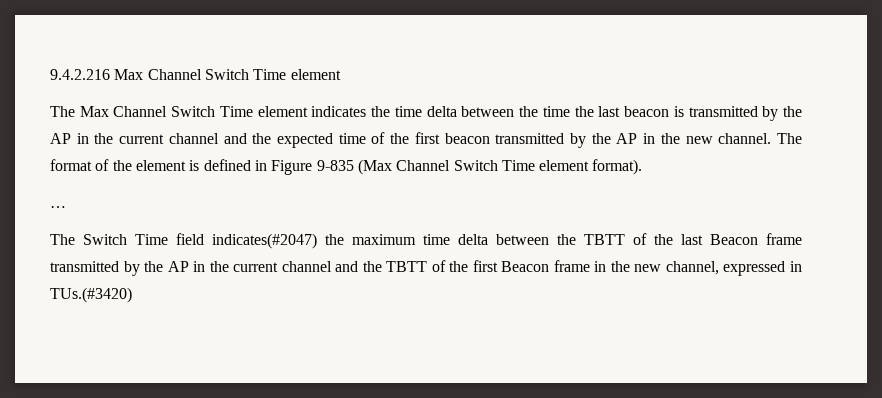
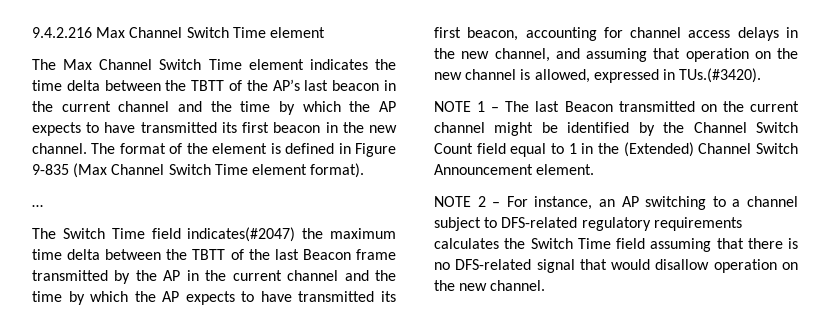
- The Max Channel Switch Time element indicates the time delta between the time the last beacon is transmitted by the AP in the current channel and the expected time of the first beacon transmitted by the AP in the new channel.
+ The Max Channel Switch Time element indicates the time delta between the TBTT of the AP’s last beacon in the current channel and the time by which the AP expects to have transmitted its first beacon in the new channel.
- The Switch Time field indicates(#2047) the maximum time delta between the TBTT of the last Beacon frame transmitted by the AP in the current channel and the TBTT of the first Beacon frame in the new channel, expressed in TUs.(#3420)
+ The Switch Time field indicates(#2047) the maximum time delta between the TBTT of the last Beacon frame transmitted by the AP in the current channel and the time by which the AP expects to have transmitted its first beacon, accounting for channel access delays in the new channel, and assuming that operation on the new channel is allowed, expressed in TUs.(#3420).
+ NOTE 1 – The last Beacon transmitted on the current channel might be identified by the Channel Switch Count field equal to 1 in the (Extended) Channel Switch Announcement element.
+ NOTE 2 – For instance, an AP switching to a channel subject to DFS-related regulatory requirements calculates the Switch Time field assuming that there is no DFS-related signal that would disallow operation on the new channel.

